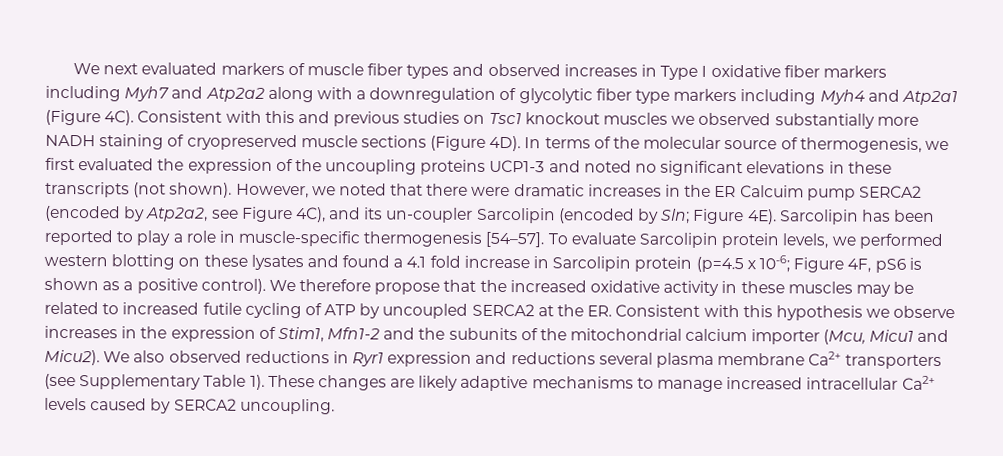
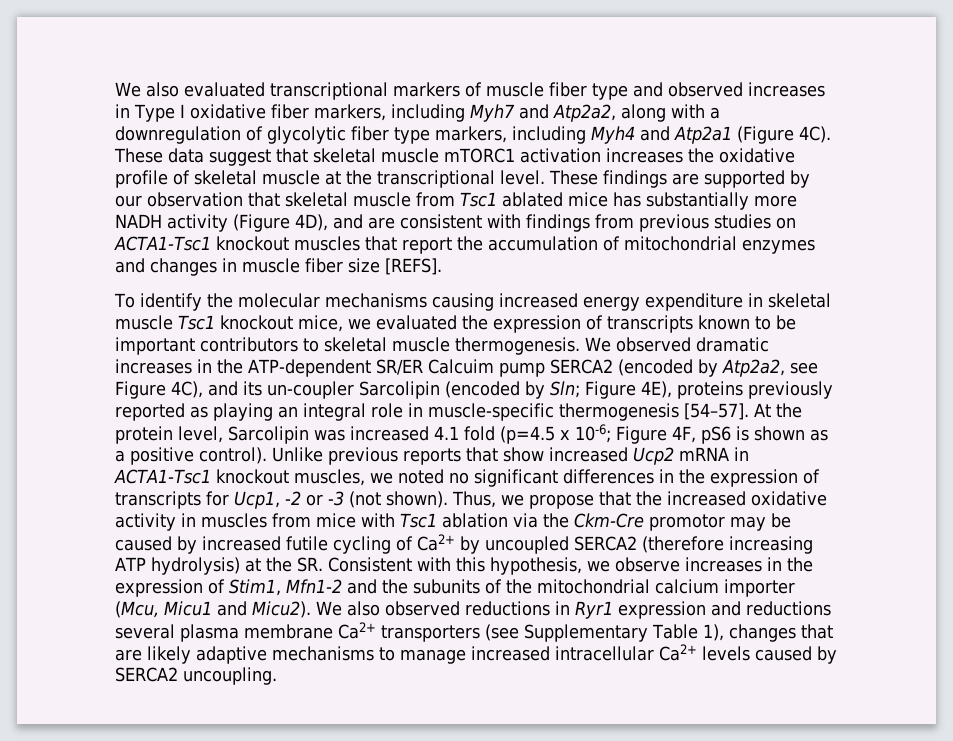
- We next evaluated markers of muscle fiber types and observed increases in Type I oxidative fiber markers including Myh7 and Atp2a2 along with a downregulation of glycolytic fiber type markers including Myh4 and Atp2a1 (Figure 4C).
+ We also evaluated transcriptional markers of muscle fiber type and observed increases in Type I oxidative fiber markers, including Myh7 and Atp2a2, along with a downregulation of glycolytic fiber type markers, including Myh4 and Atp2a1 (Figure 4C).
- Consistent with this and previous studies on Tsc1 knockout muscles we observed substantially more NADH staining of cryopreserved muscle sections (Figure 4D). In terms of the molecular source of thermogenesis, we first evaluated the expression of the uncoupling proteins UCP1-3 and noted no significant elevations in these transcripts (not shown). However, we noted that there were dramatic increases in the ER Calcuim pump SERCA2 (encoded by Atp2a2, see Figure 4C), and its un-coupler Sarcolipin (encoded by Sln; Figure 4E). Sarcolipin has been reported to play a role in muscle-specific thermogenesis [54–57].
+ These data suggest that skeletal muscle mTORC1 activation increases the oxidative profile of skeletal muscle at the transcriptional level. These findings are supported by our observation that skeletal muscle from Tsc1 ablated mice has substantially more NADH activity (Figure 4D), and are consistent with findings from previous studies on ACTA1-Tsc1 knockout muscles that report the accumulation of mitochondrial enzymes and changes in muscle fiber size [REFS].
+ To identify the molecular mechanisms causing increased energy expenditure in skeletal muscle Tsc1 knockout mice, we evaluated the expression of transcripts known to be important contributors to skeletal muscle thermogenesis. We observed dramatic increases in the ATP-dependent SR/ER Calcuim pump SERCA2 (encoded by Atp2a2, see Figure 4C), and its un-coupler Sarcolipin (encoded by Sln; Figure 4E), proteins previously reported as playing an integral role in muscle-specific thermogenesis [54–57].
- To evaluate Sarcolipin protein levels, we performed western blotting on these lysates and found a 4.1 fold increase in Sarcolipin protein (p=4.5 x 10-6; Figure 4F, pS6 is shown as a positive control).
+ At the protein level, Sarcolipin was increased 4.1 fold (p=4.5 x 10-6; Figure 4F, pS6 is shown as a positive control).
- We therefore propose that the increased oxidative activity in these muscles may be related to increased futile cycling of ATP by uncoupled SERCA2 at the ER. Consistent with this hypothesis we observe increases in the expression of Stim1, Mfn1-2 and the subunits of the mitochondrial calcium importer (Mcu, Micu1 and Micu2).
+ Unlike previous reports that show increased Ucp2 mRNA in ACTA1-Tsc1 knockout muscles, we noted no significant differences in the expression of transcripts for Ucp1, -2 or -3 (not shown). Thus, we propose that the increased oxidative activity in muscles from mice with Tsc1 ablation via the Ckm-Cre promotor may be caused by increased futile cycling of Ca2+ by uncoupled SERCA2 (therefore increasing ATP hydrolysis) at the SR. Consistent with this hypothesis, we observe increases in the expression of Stim1, Mfn1-2 and the subunits of the mitochondrial calcium importer (Mcu, Micu1 and Micu2).
- We also observed reductions in Ryr1 expression and reductions several plasma membrane Ca2+ transporters (see Supplementary Table 1). These changes are likely adaptive mechanisms to manage increased intracellular Ca2+ levels caused by SERCA2 uncoupling.
+ We also observed reductions in Ryr1 expression and reductions several plasma membrane Ca2+ transporters (see Supplementary Table 1), changes that are likely adaptive mechanisms to manage increased intracellular Ca2+ levels caused by SERCA2 uncoupling.

